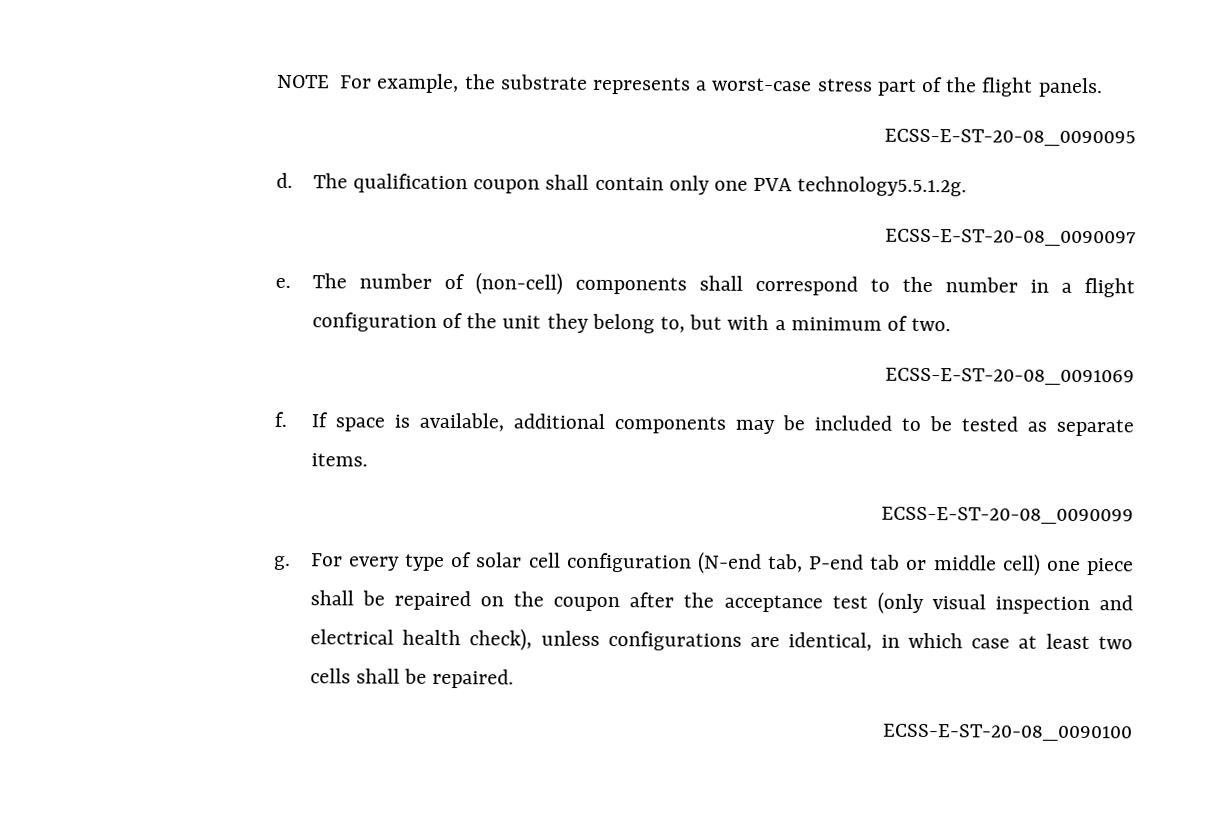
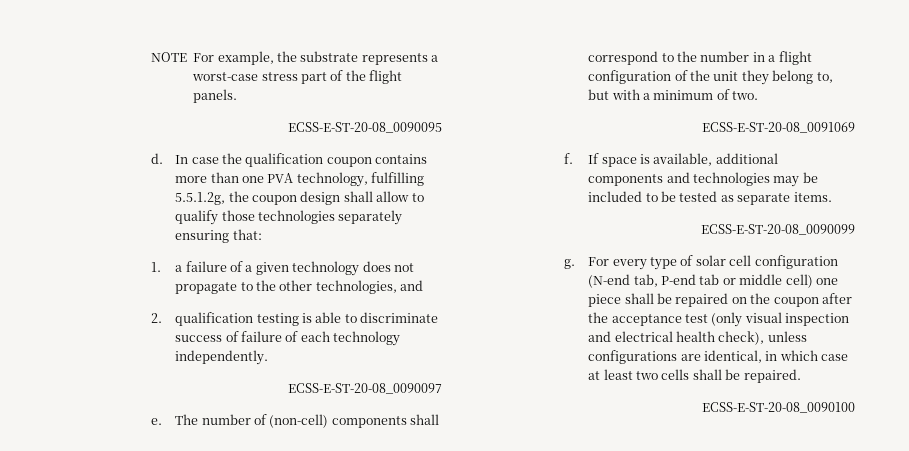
- The qualification coupon shall contain only one PVA technology5.5.1.2g.
+ In case the qualification coupon contains more than one PVA technology, fulfilling 5.5.1.2g, the coupon design shall allow to qualify those technologies separately ensuring that:
+ 1. a failure of a given technology does not propagate to the other technologies, and
+ 2. qualification testing is able to discriminate success of failure of each technology independently.
- If space is available, additional components may be included to be tested as separate items.
+ If space is available, additional components and technologies may be included to be tested as separate items.

